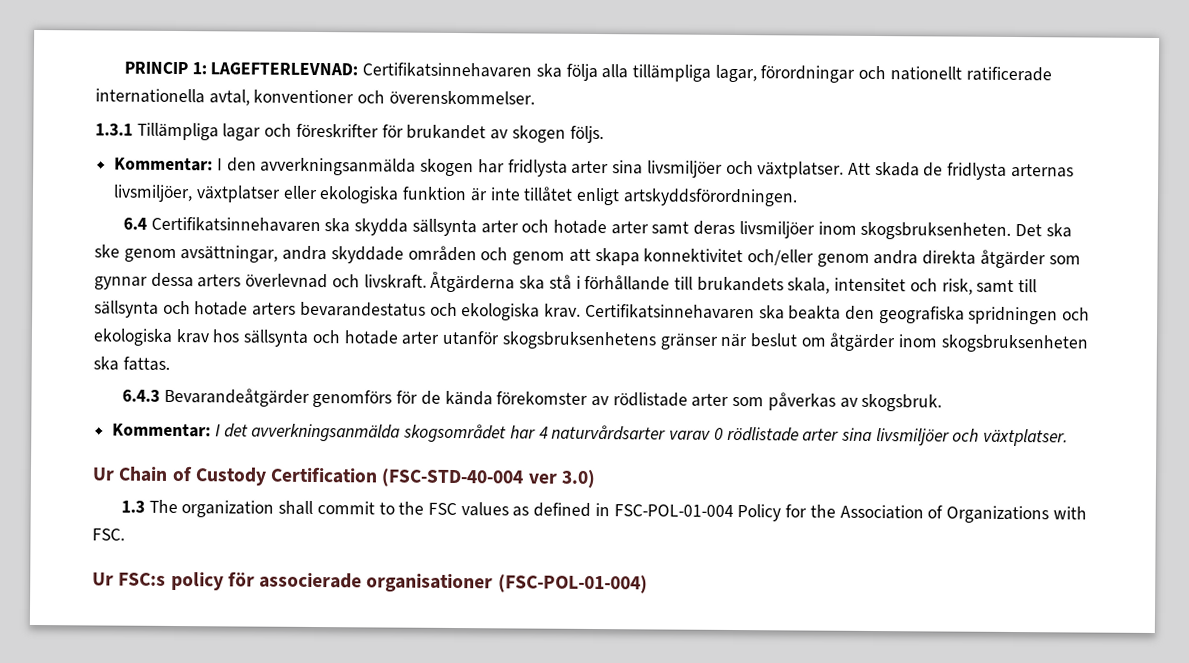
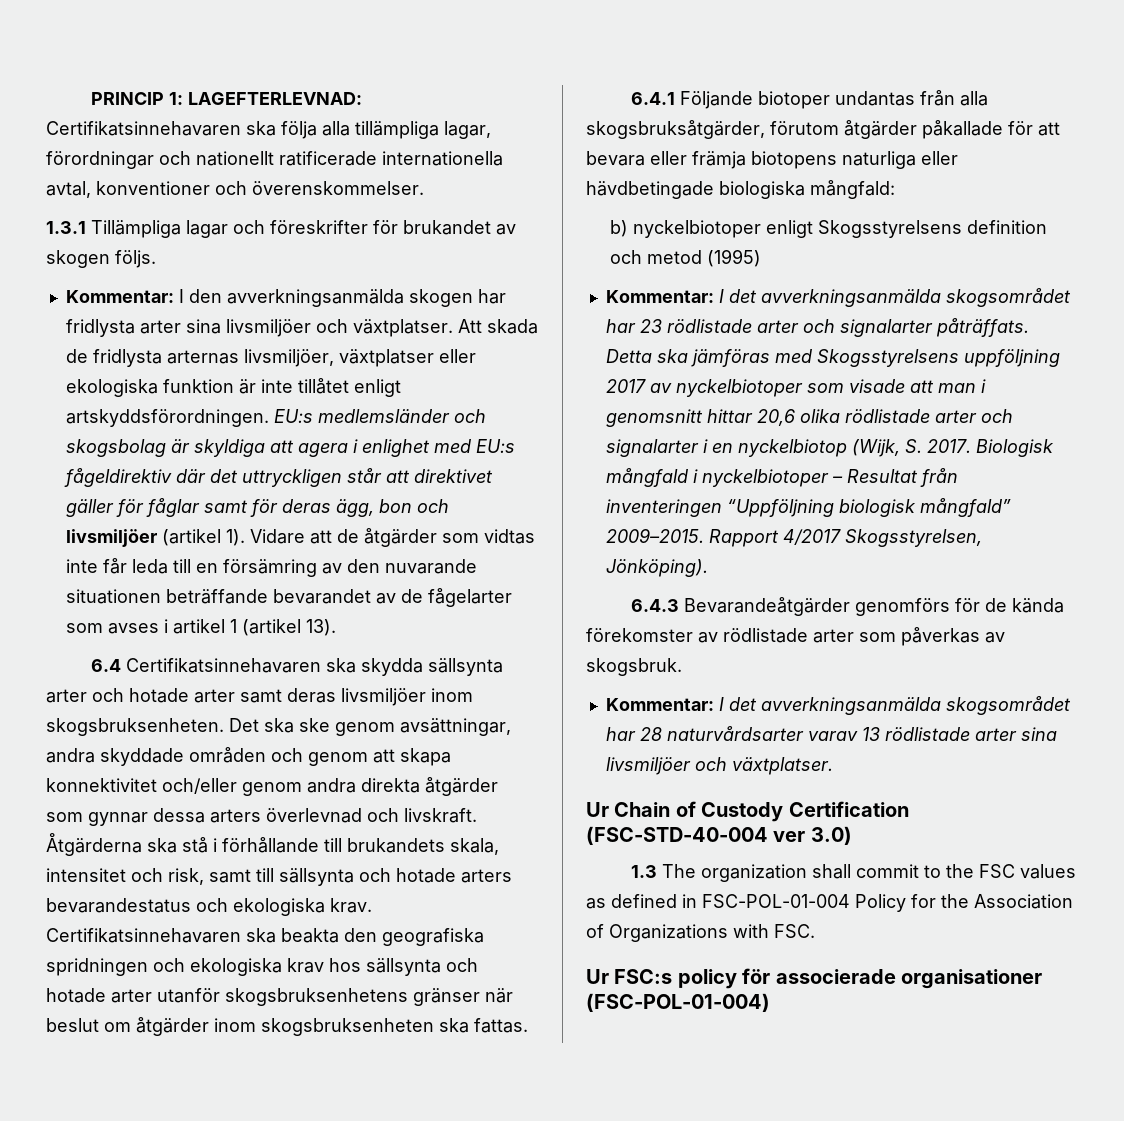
+ EU:s medlemsländer och skogsbolag är skyldiga att agera i enlighet med EU:s fågeldirektiv där det uttryckligen står att direktivet gäller för fåglar samt för deras ägg, bon och livsmiljöer (artikel 1). Vidare att de åtgärder som vidtas inte får leda till en försämring av den nuvarande situationen beträffande bevarandet av de fågelarter som avses i artikel 1 (artikel 13).
+ 6.4.1 Följande biotoper undantas från alla skogsbruksåtgärder, förutom åtgärder påkallade för att bevara eller främja biotopens naturliga eller hävdbetingade biologiska mångfald:
+ b) nyckelbiotoper enligt Skogsstyrelsens definition och metod (1995)
+ Kommentar: I det avverkningsanmälda skogsområdet har 23 rödlistade arter och signalarter påträffats. Detta ska jämföras med Skogsstyrelsens uppföljning 2017 av nyckelbiotoper som visade att man i genomsnitt hittar 20,6 olika rödlistade arter och signalarter i en nyckelbiotop (Wijk, S. 2017. Biologisk mångfald i nyckelbiotoper – Resultat från inventeringen “Uppföljning biologisk mångfald” 2009–2015. Rapport 4/2017 Skogsstyrelsen, Jönköping).
- Kommentar: I det avverkningsanmälda skogsområdet har 4 naturvårdsarter varav 0 rödlistade arter sina livsmiljöer och växtplatser.
+ Kommentar: I det avverkningsanmälda skogsområdet har 28 naturvårdsarter varav 13 rödlistade arter sina livsmiljöer och växtplatser.

